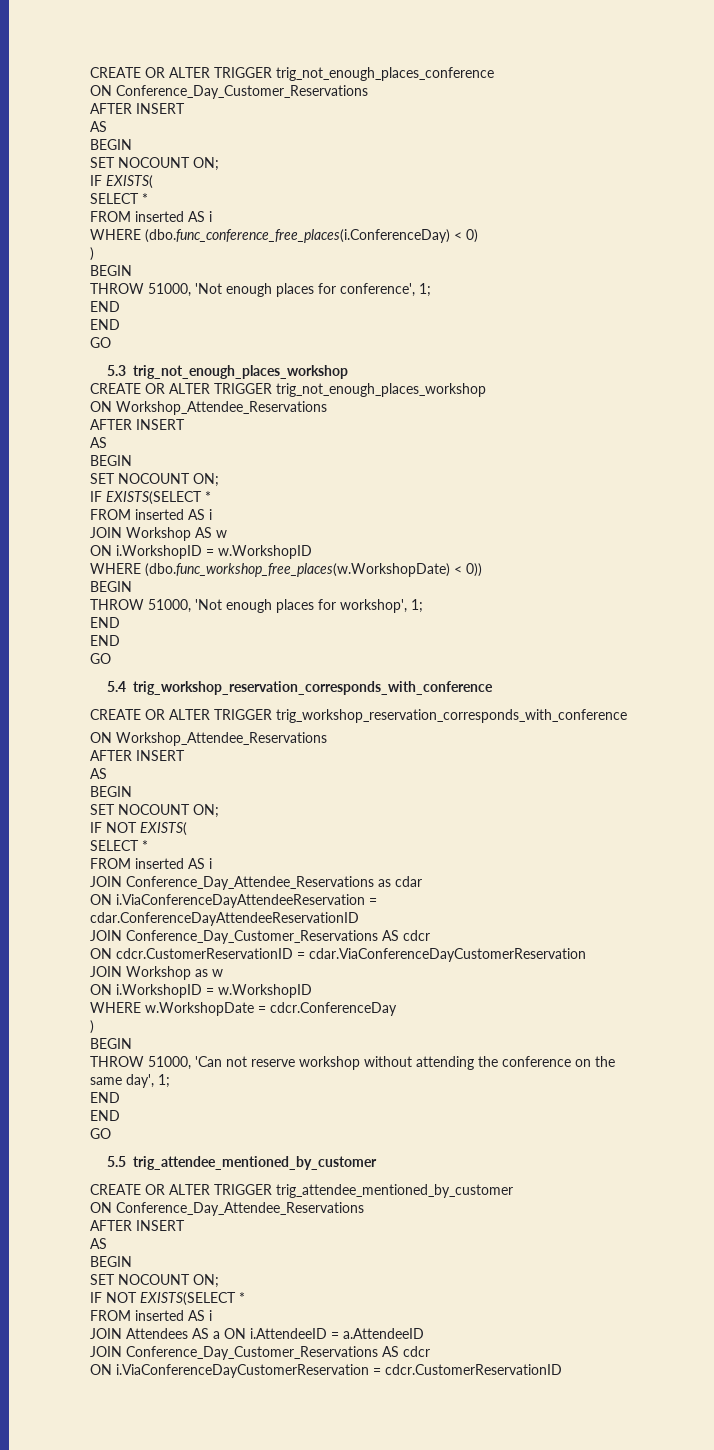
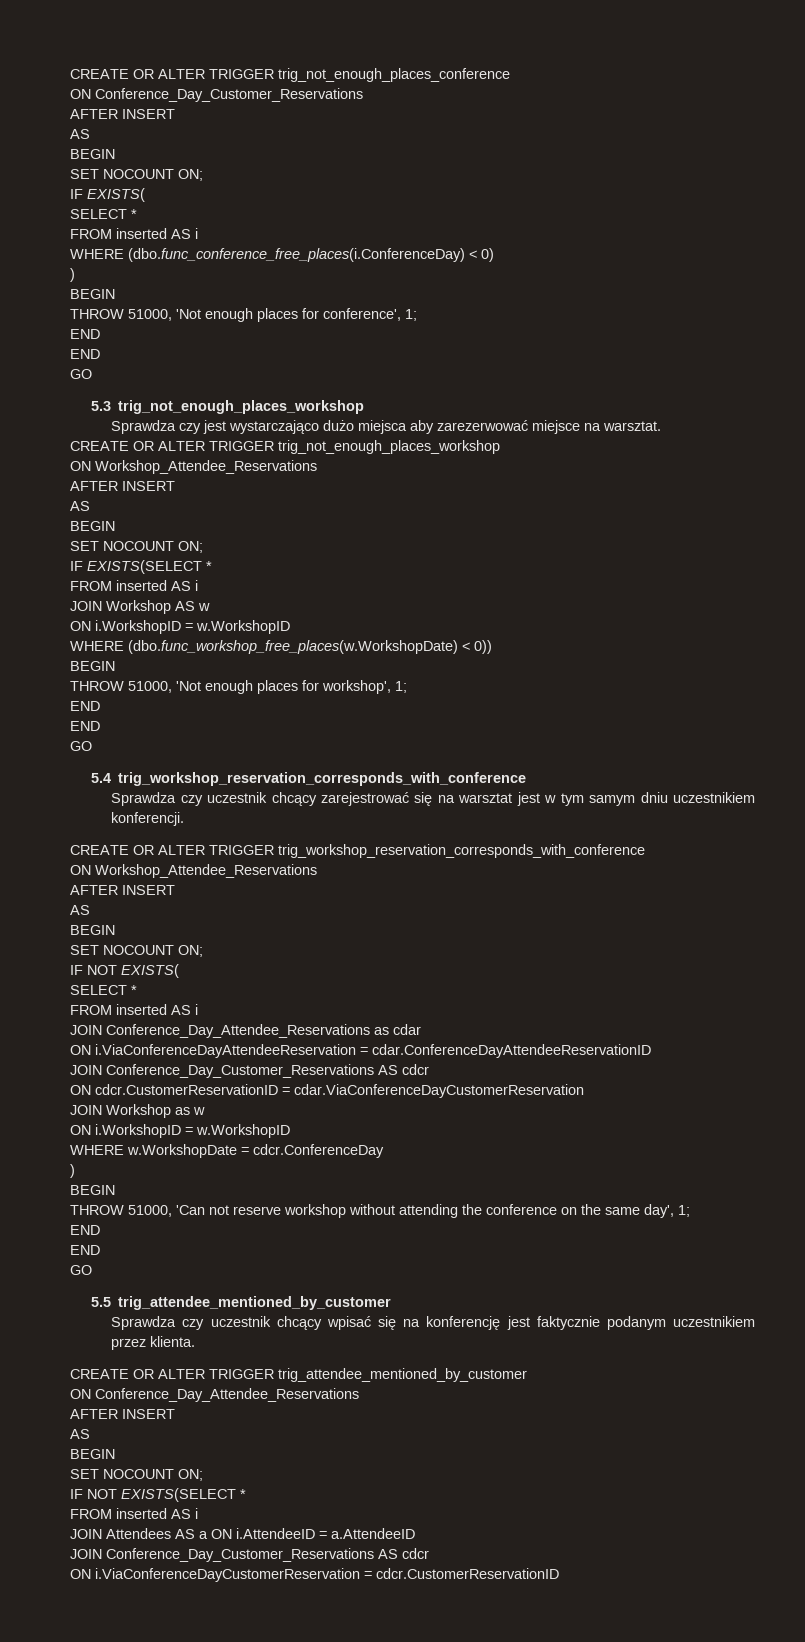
+ Sprawdza czy jest wystarczająco dużo miejsca aby zarezerwować miejsce na warsztat.
+ Sprawdza czy uczestnik chcący zarejestrować się na warsztat jest w tym samym dniu uczestnikiem konferencji.
+ Sprawdza czy uczestnik chcący wpisać się na konferencję jest faktycznie podanym uczestnikiem przez klienta.

